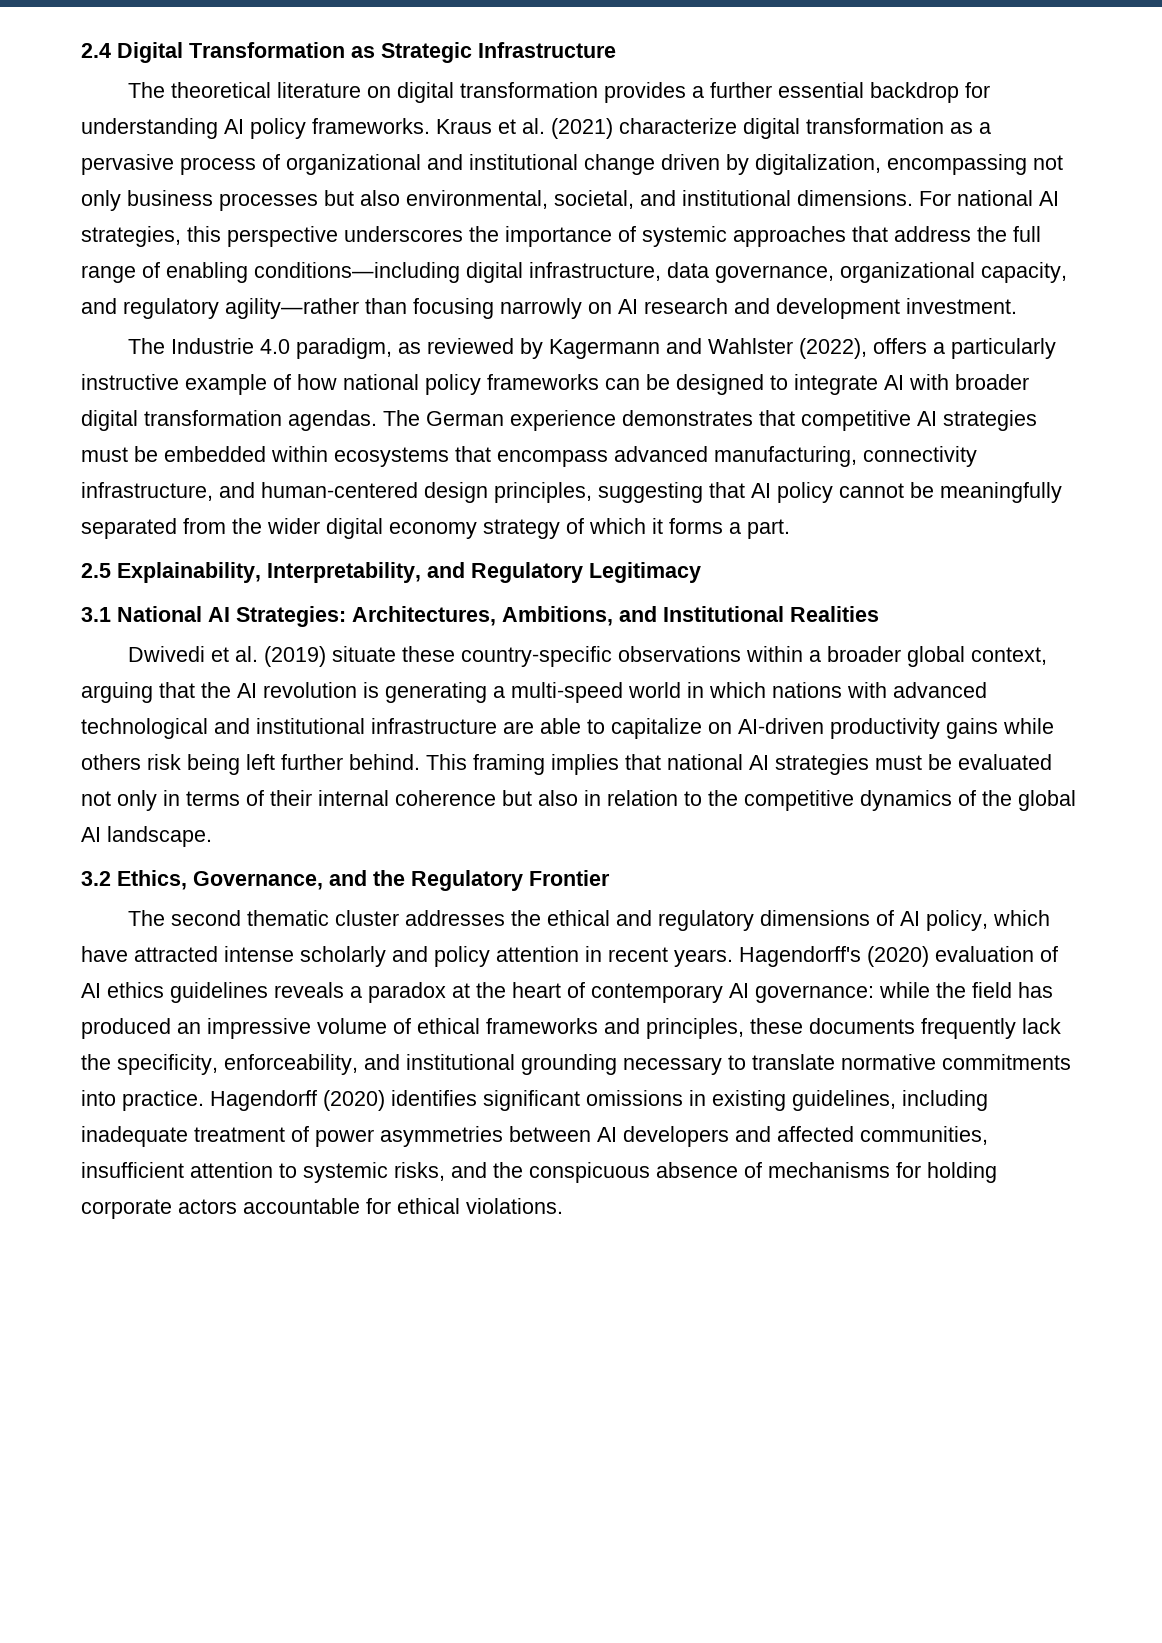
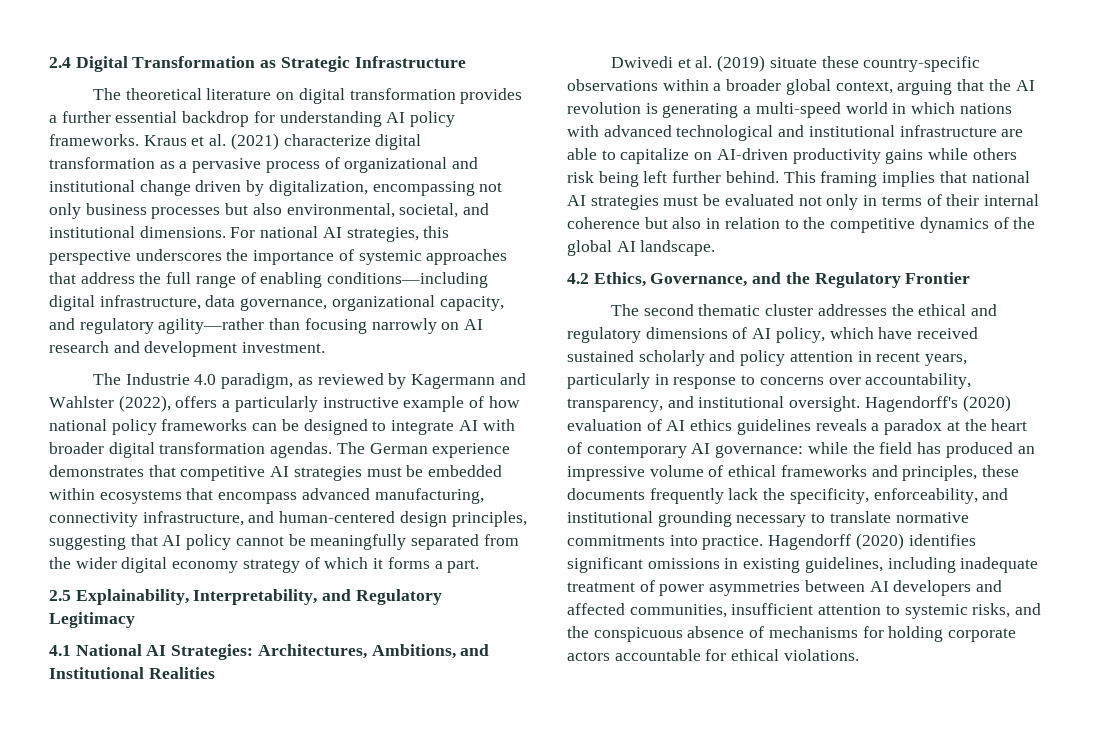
- 3.1 National AI Strategies: Architectures, Ambitions, and Institutional Realities
+ 4.1 National AI Strategies: Architectures, Ambitions, and Institutional Realities
- 3.2 Ethics, Governance, and the Regulatory Frontier
+ 4.2 Ethics, Governance, and the Regulatory Frontier
- The second thematic cluster addresses the ethical and regulatory dimensions of AI policy, which have attracted intense scholarly and policy attention in recent years.
+ The second thematic cluster addresses the ethical and regulatory dimensions of AI policy, which have received sustained scholarly and policy attention in recent years, particularly in response to concerns over accountability, transparency, and institutional oversight.

